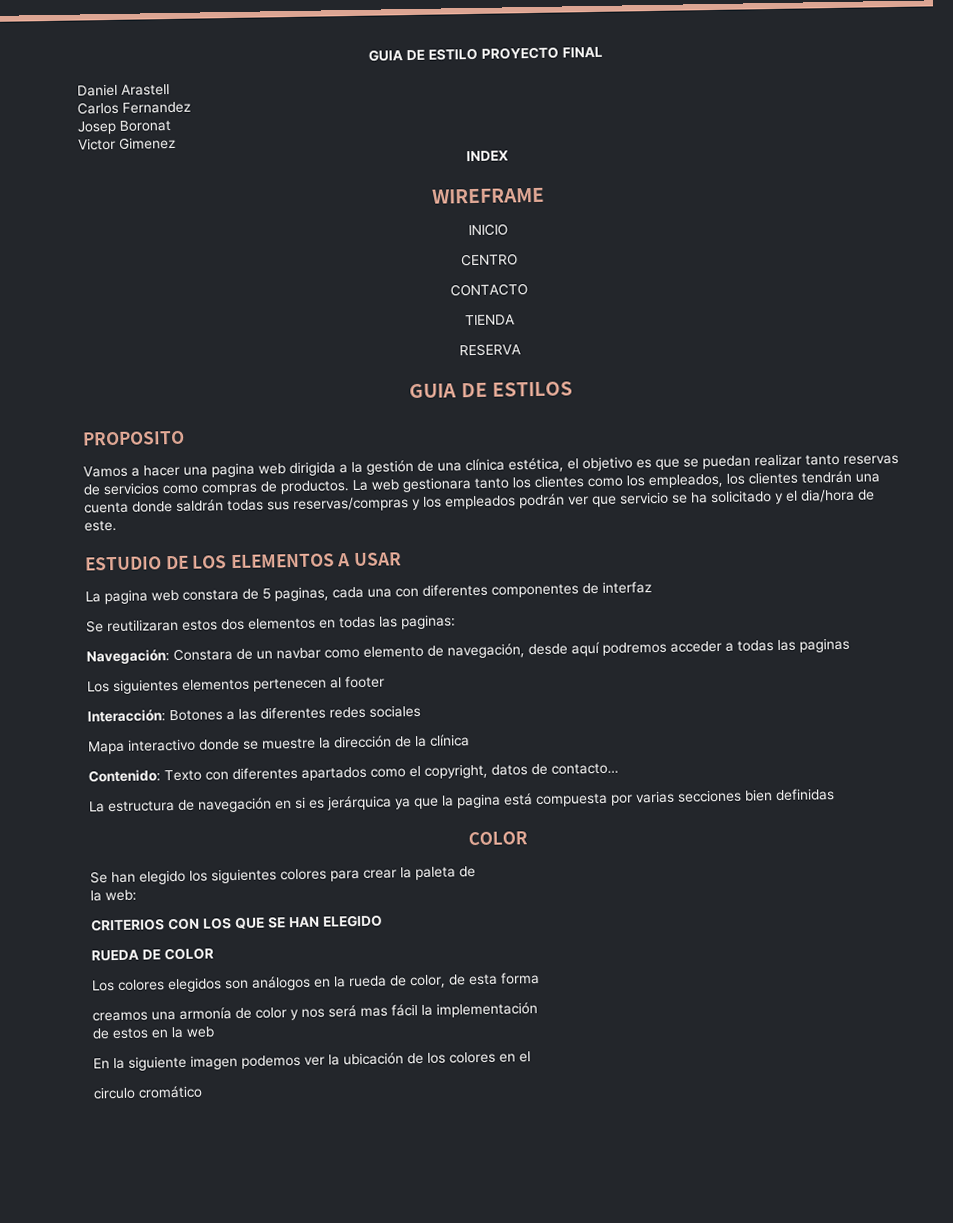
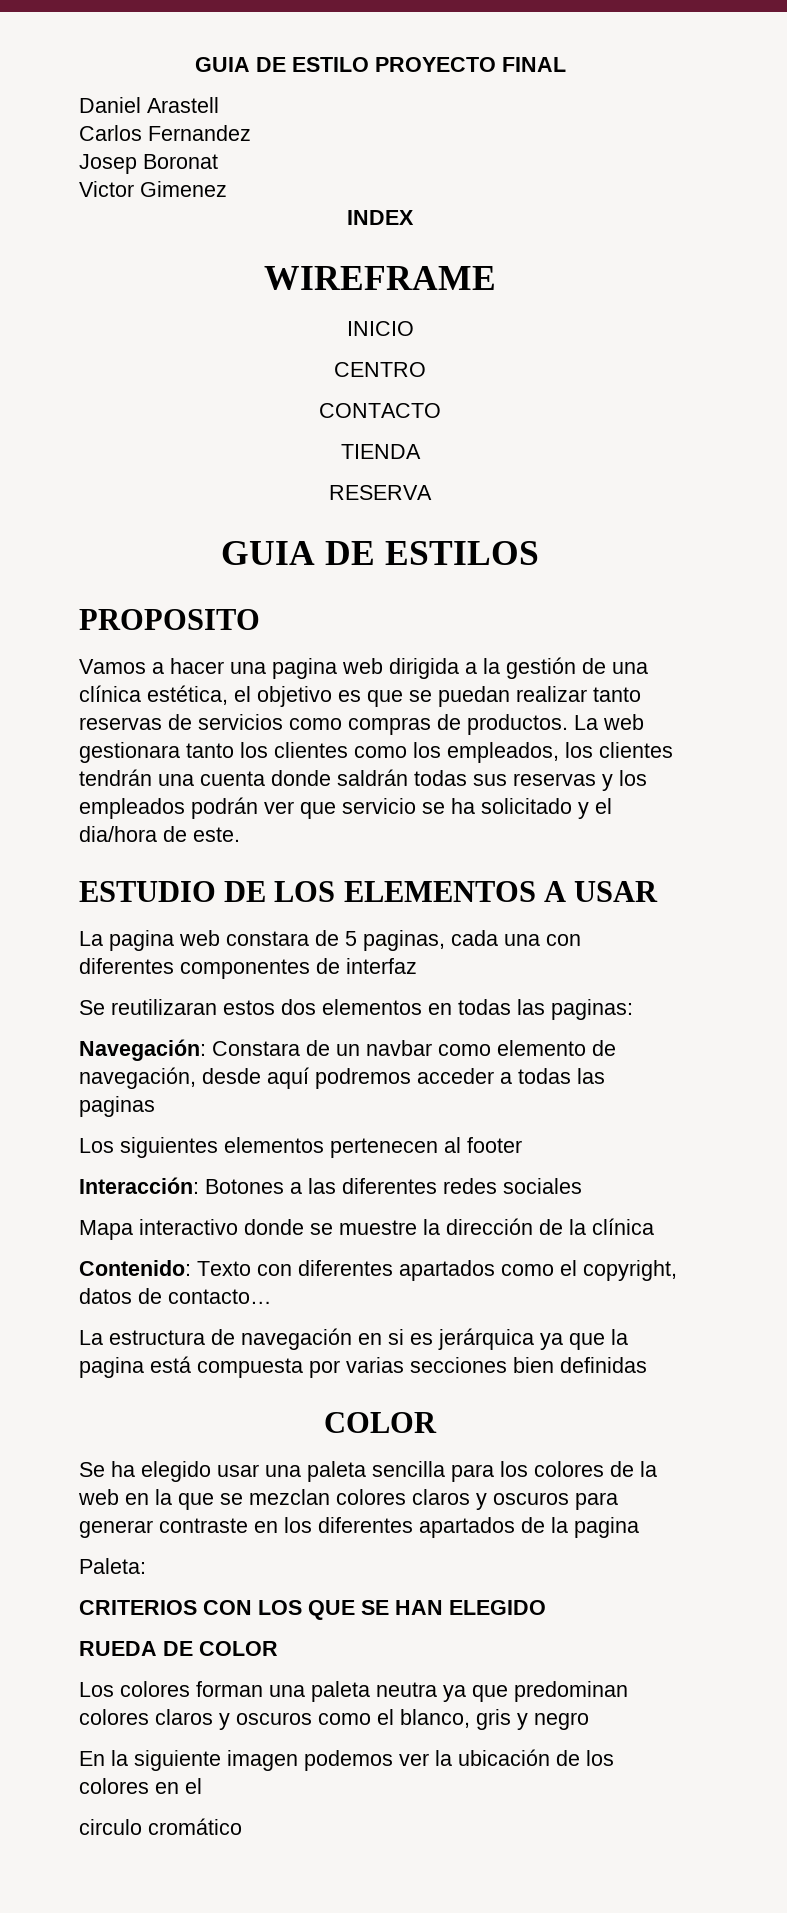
- La web gestionara tanto los clientes como los empleados, los clientes tendrán una cuenta donde saldrán todas sus reservas/compras y los empleados podrán ver que servicio se ha solicitado y el dia/hora de este.
+ La web gestionara tanto los clientes como los empleados, los clientes tendrán una cuenta donde saldrán todas sus reservas y los empleados podrán ver que servicio se ha solicitado y el dia/hora de este.
- Se han elegido los siguientes colores para crear la paleta de
- la web:
+ Se ha elegido usar una paleta sencilla para los colores de la web en la que se mezclan colores claros y oscuros para generar contraste en los diferentes apartados de la pagina
+ Paleta:
- Los colores elegidos son análogos en la rueda de color, de esta forma
- creamos una armonía de color y nos será mas fácil la implementación
- de estos en la web
+ Los colores forman una paleta neutra ya que predominan colores claros y oscuros como el blanco, gris y negro

